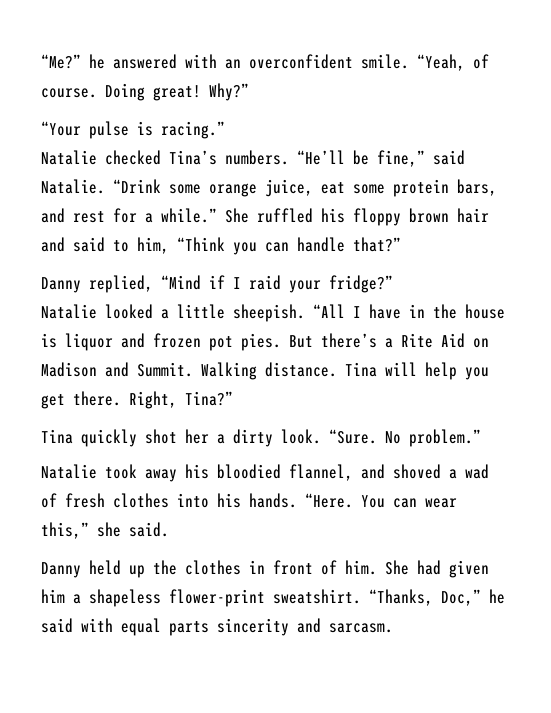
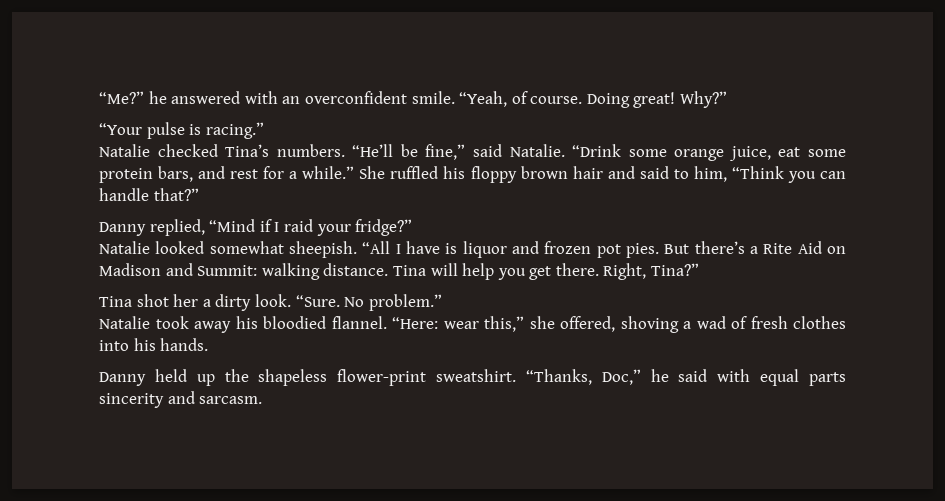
- Natalie looked a little sheepish.
+ Natalie looked somewhat sheepish.
- “All I have in the house is liquor and frozen pot pies.
+ “All I have is liquor and frozen pot pies.
- But there’s a Rite Aid on Madison and Summit. Walking distance.
+ But there’s a Rite Aid on Madison and Summit: walking distance.
- Tina quickly shot her a dirty look.
+ Tina shot her a dirty look.
- Natalie took away his bloodied flannel, and shoved a wad of fresh clothes into his hands. “Here. You can wear this,” she said.
- Danny held up the clothes in front of him. She had given him a shapeless flower-print sweatshirt.
+ Natalie took away his bloodied flannel. “Here: wear this,” she offered, shoving a wad of fresh clothes into his hands.
+ Danny held up the shapeless flower-print sweatshirt.

